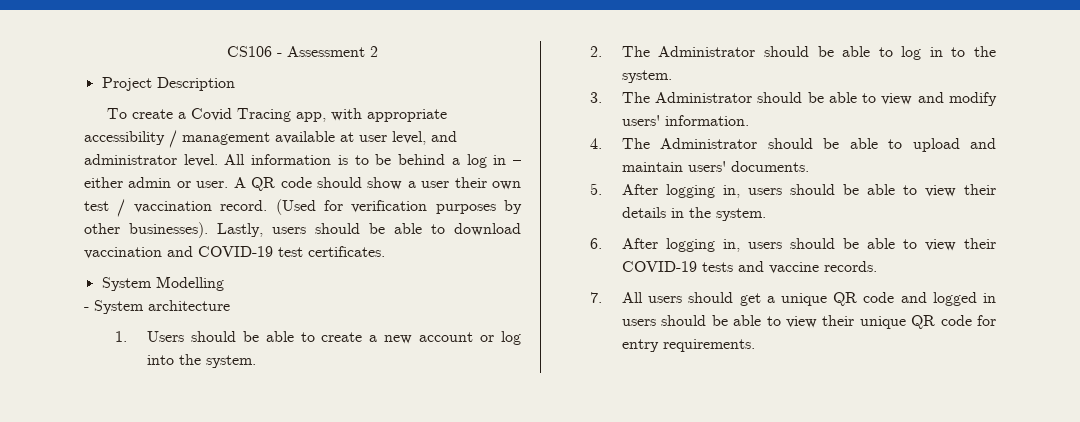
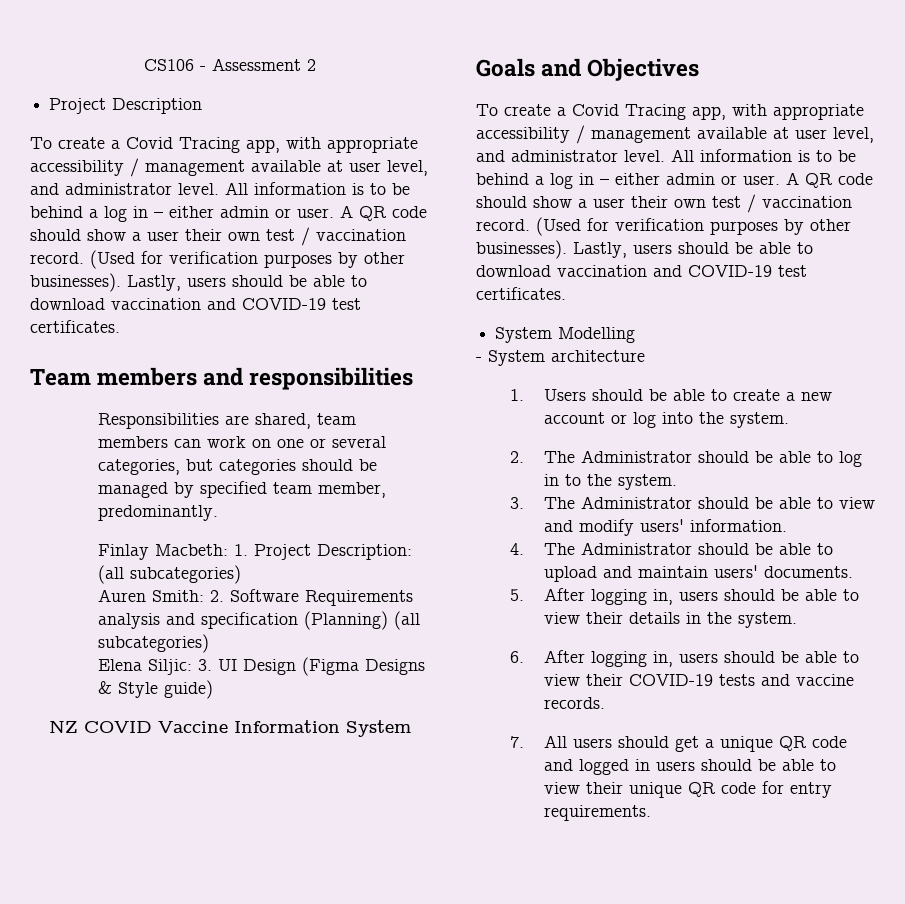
+ Team members and responsibilities
+ Responsibilities are shared, team members can work on one or several categories, but categories should be managed by specified team member, predominantly.
+ Finlay Macbeth: 1. Project Description: (all subcategories)
+ Auren Smith: 2. Software Requirements analysis and specification (Planning) (all subcategories)
+ Elena Siljic: 3. UI Design (Figma Designs & Style guide)
+ NZ COVID Vaccine Information System
+ Goals and Objectives
+ To create a Covid Tracing app, with appropriate accessibility / management available at user level, and administrator level. All information is to be behind a log in – either admin or user. A QR code should show a user their own test / vaccination record. (Used for verification purposes by other businesses). Lastly, users should be able to download vaccination and COVID-19 test certificates.

